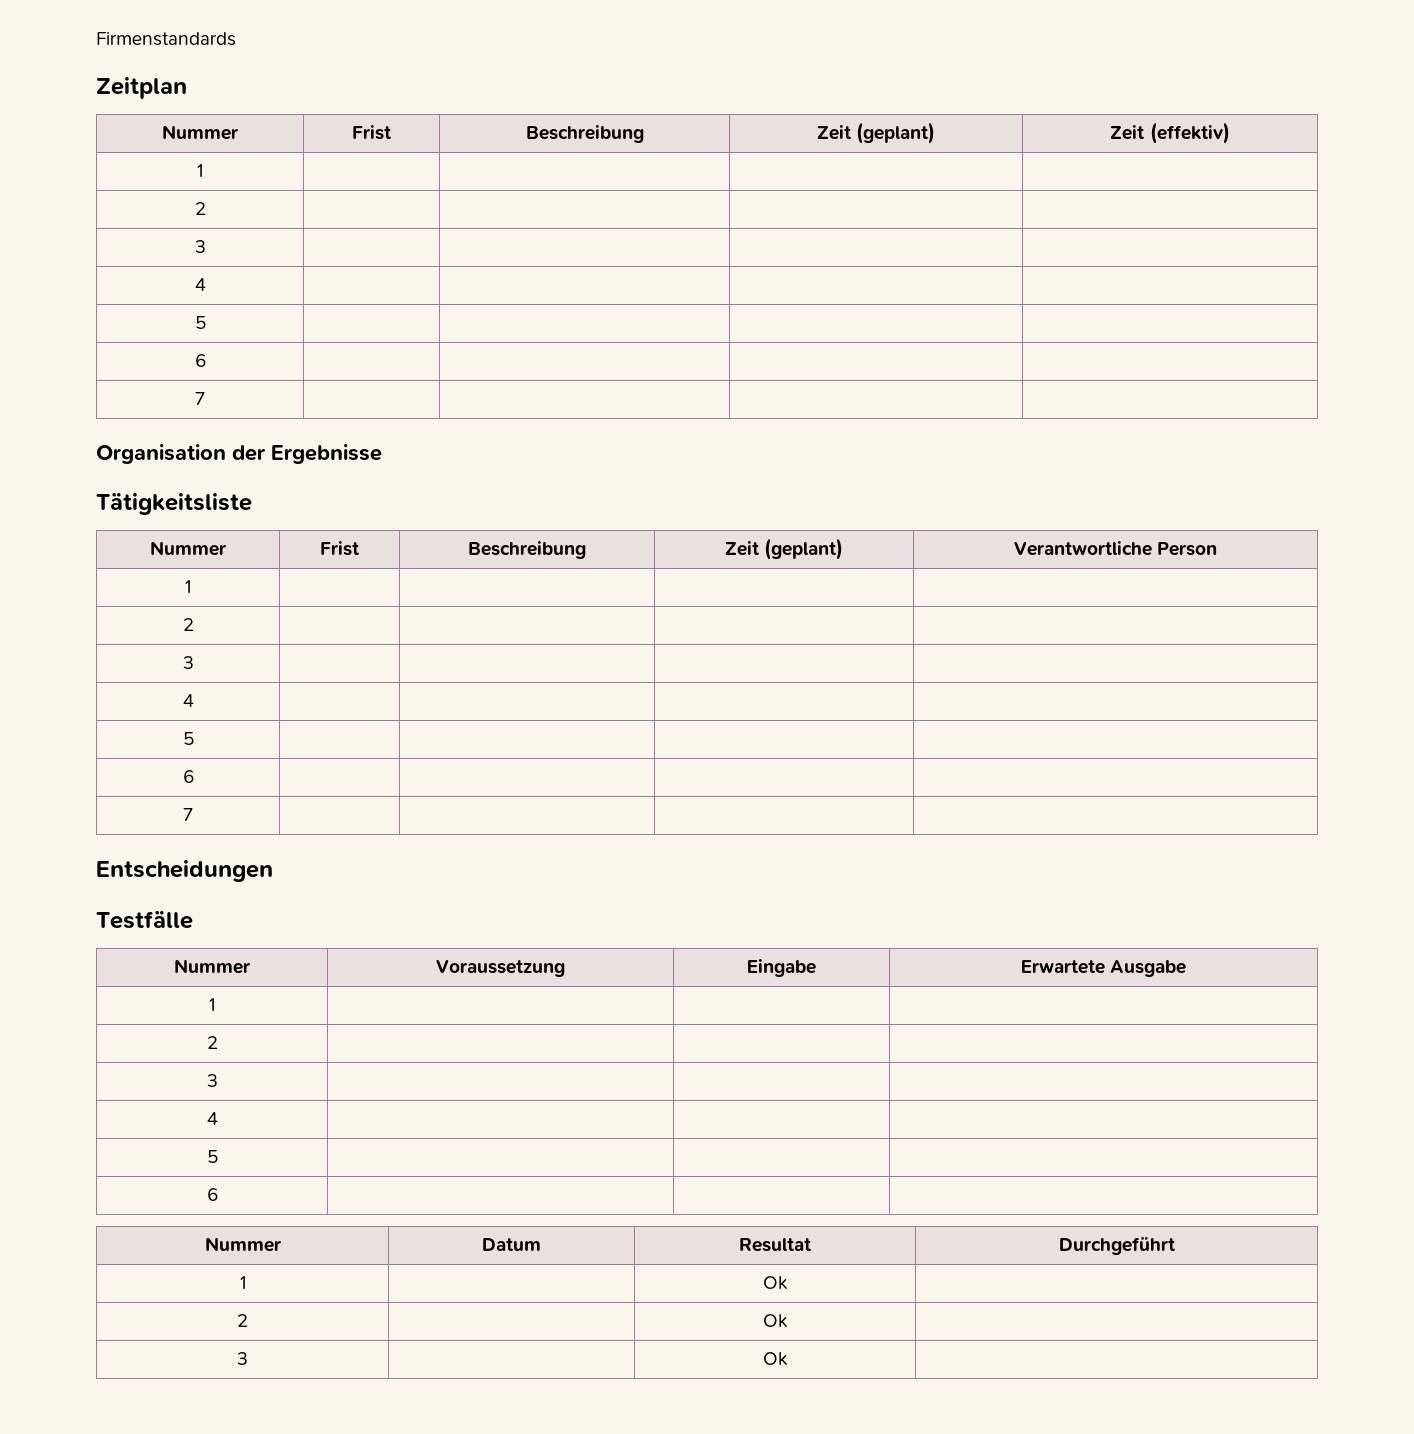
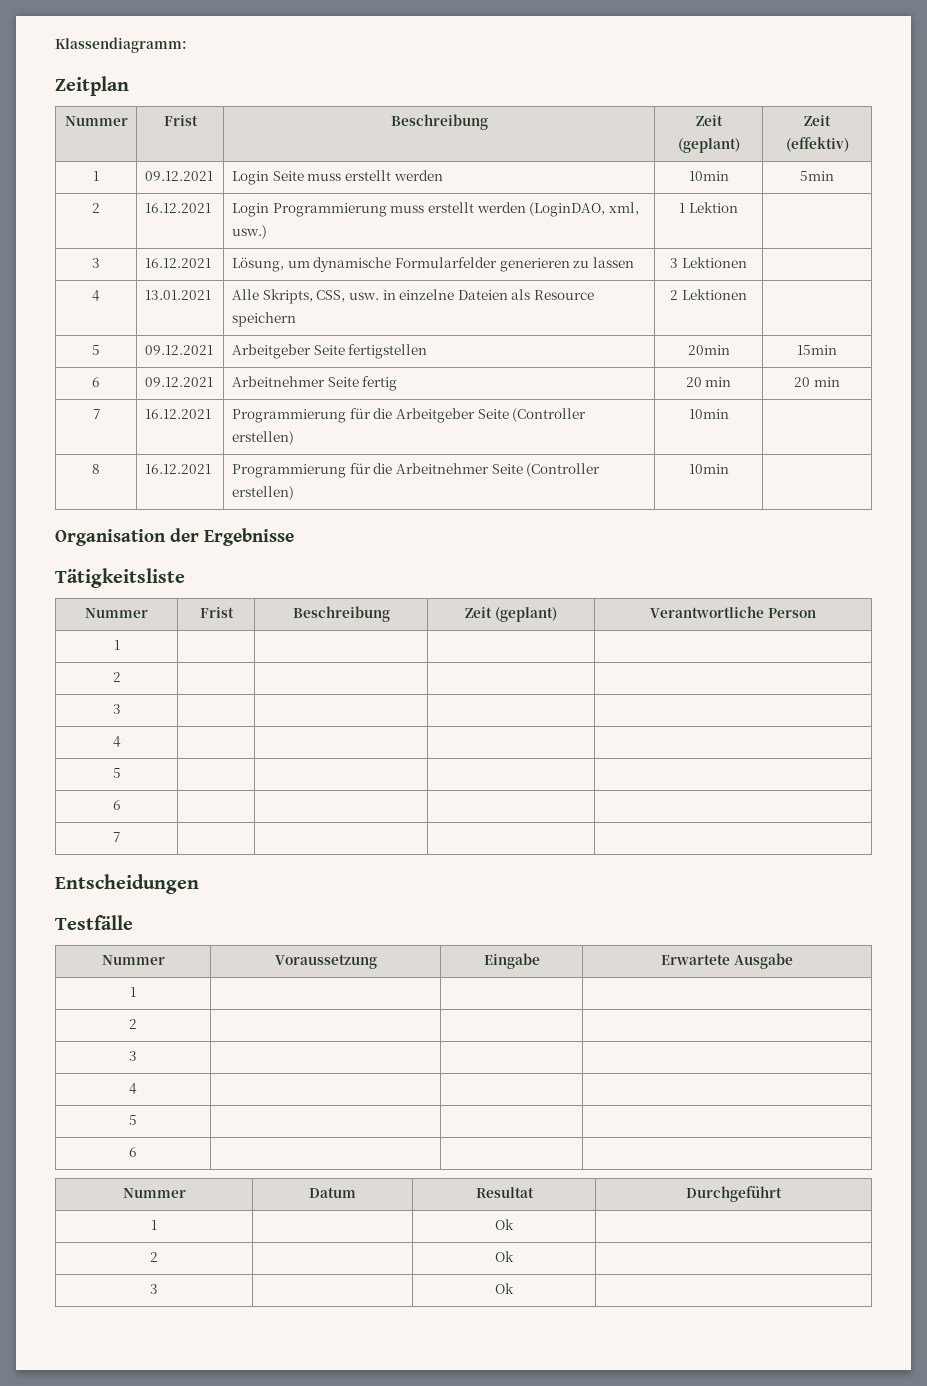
- Firmenstandards
+ Klassendiagramm:
  Nummer | Frist | Beschreibung | Zeit (geplant) | Zeit (effektiv)
- 1 | | | |
- 2 | | | |
- 3 | | | |
- 4 | | | |
- 5 | | | |
- 6 | | | |
- 7 | | | |
+ 1 | 09.12.2021 | Login Seite muss erstellt werden | 10min | 5min
+ 2 | 16.12.2021 | Login Programmierung muss erstellt werden (LoginDAO, xml, usw.) | 1 Lektion |
+ 3 | 16.12.2021 | Lösung, um dynamische Formularfelder generieren zu lassen | 3 Lektionen |
+ 4 | 13.01.2021 | Alle Skripts, CSS, usw. in einzelne Dateien als Resource speichern | 2 Lektionen |
+ 5 | 09.12.2021 | Arbeitgeber Seite fertigstellen | 20min | 15min
+ 6 | 09.12.2021 | Arbeitnehmer Seite fertig | 20 min | 20 min
+ 7 | 16.12.2021 | Programmierung für die Arbeitgeber Seite (Controller erstellen) | 10min |
+ 8 | 16.12.2021 | Programmierung für die Arbeitnehmer Seite (Controller erstellen) | 10min |

